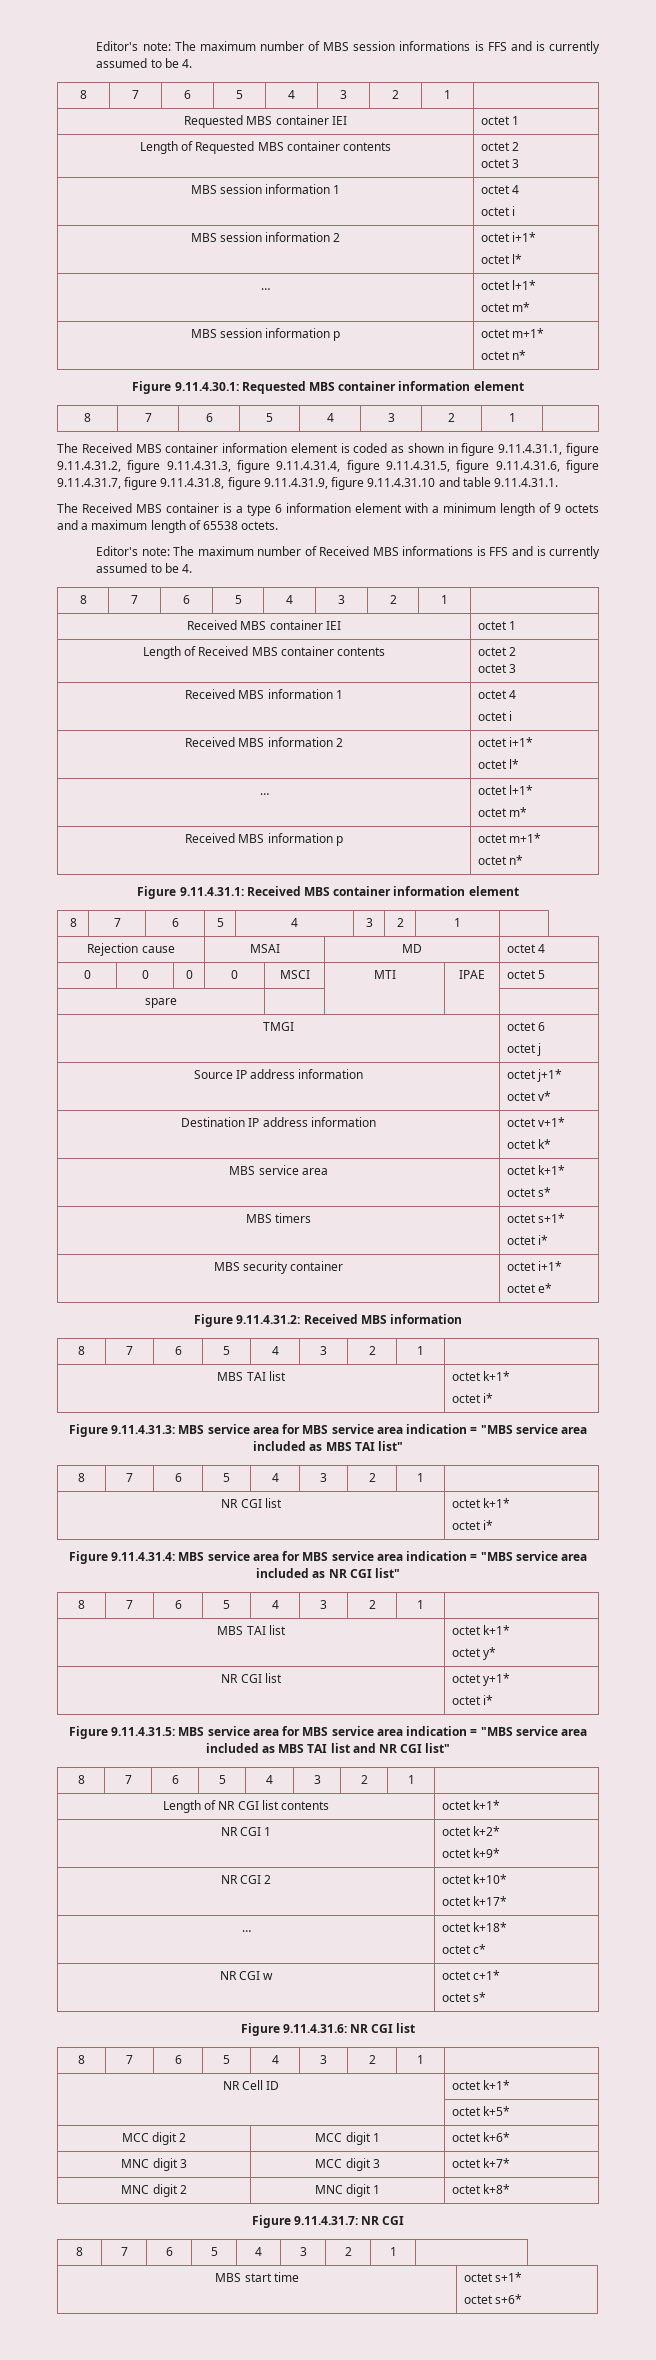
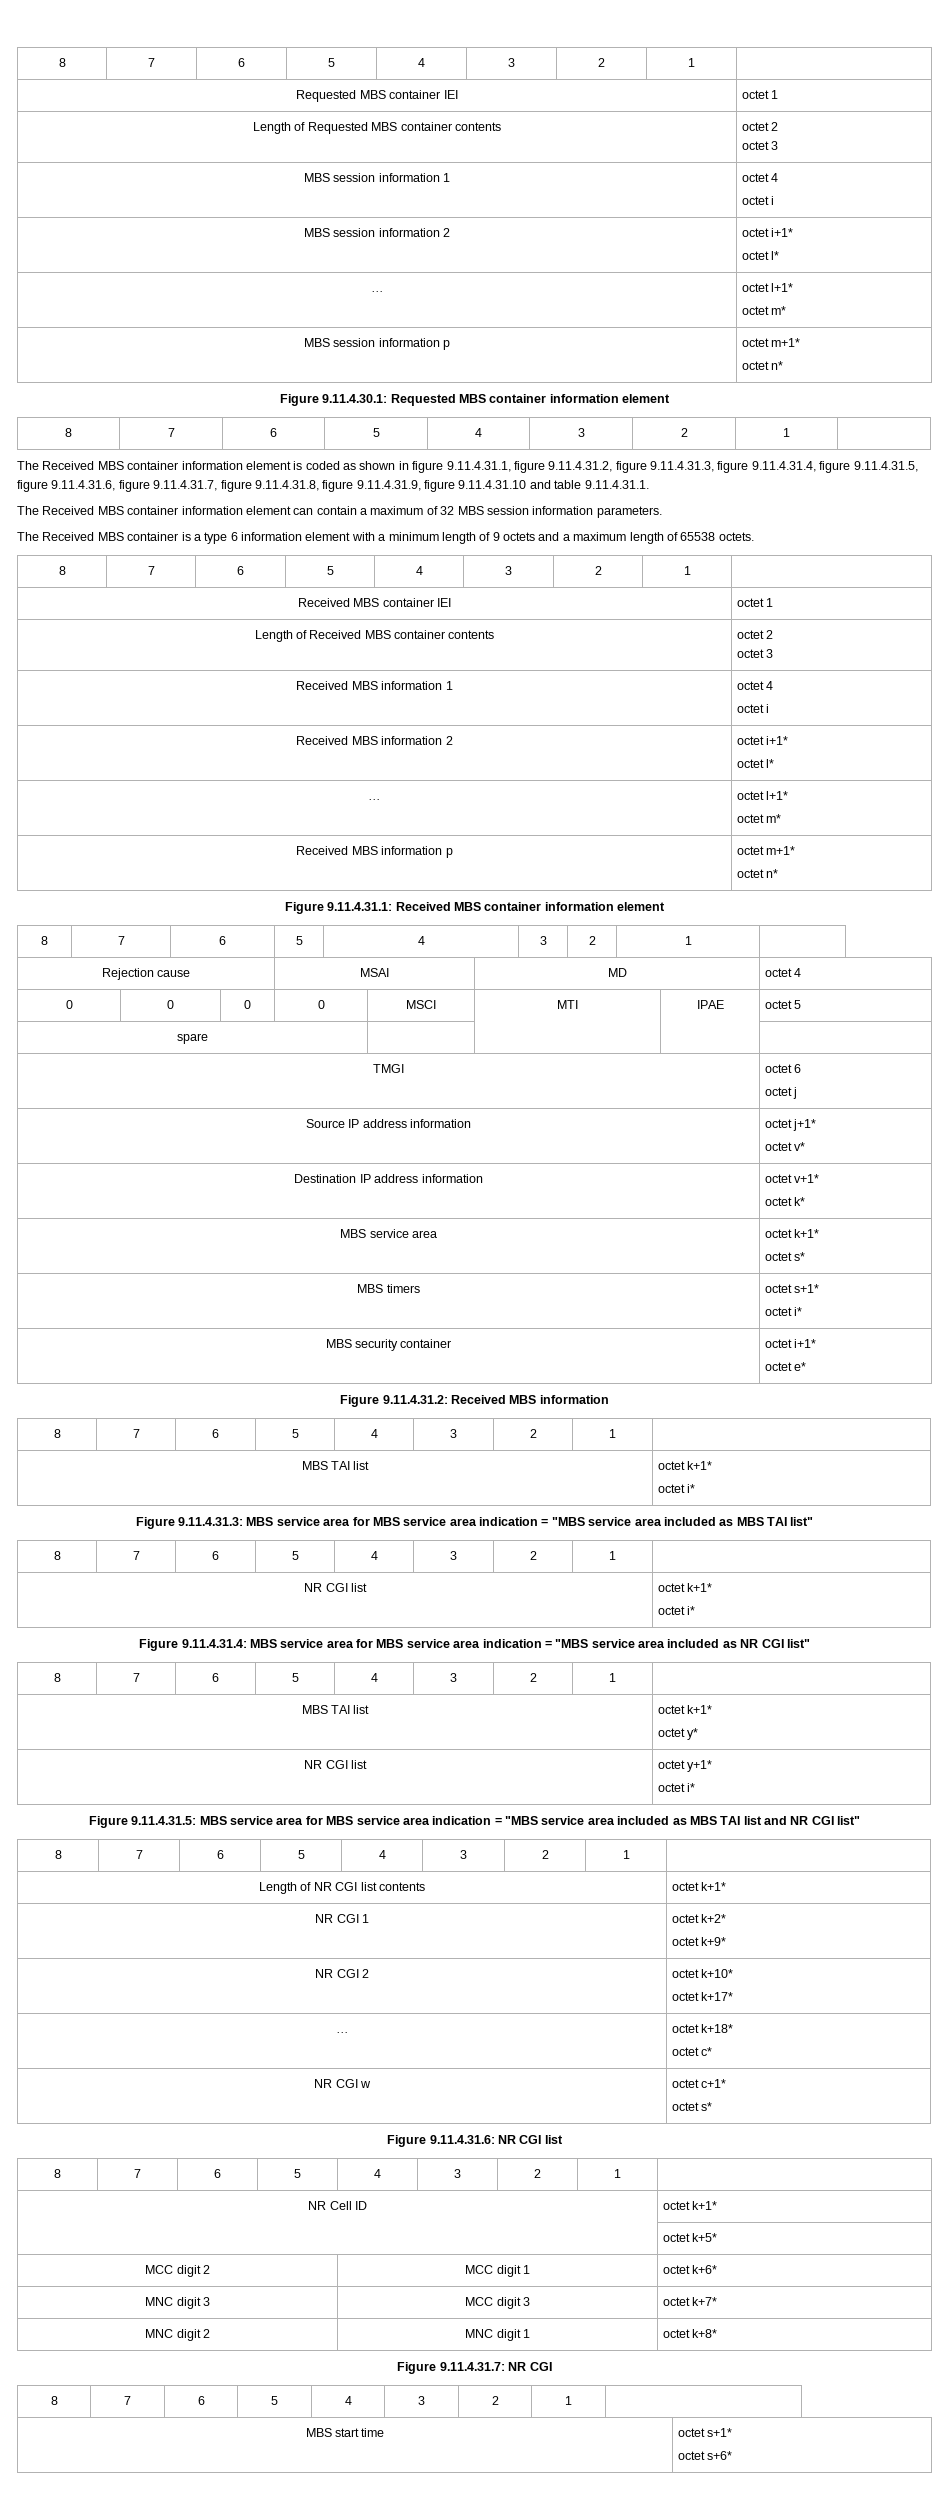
- Editor's note: The maximum number of MBS session informations is FFS and is currently assumed to be 4.
+ The Received MBS container information element can contain a maximum of 32 MBS session information parameters.
- Editor's note: The maximum number of Received MBS informations is FFS and is currently assumed to be 4.

